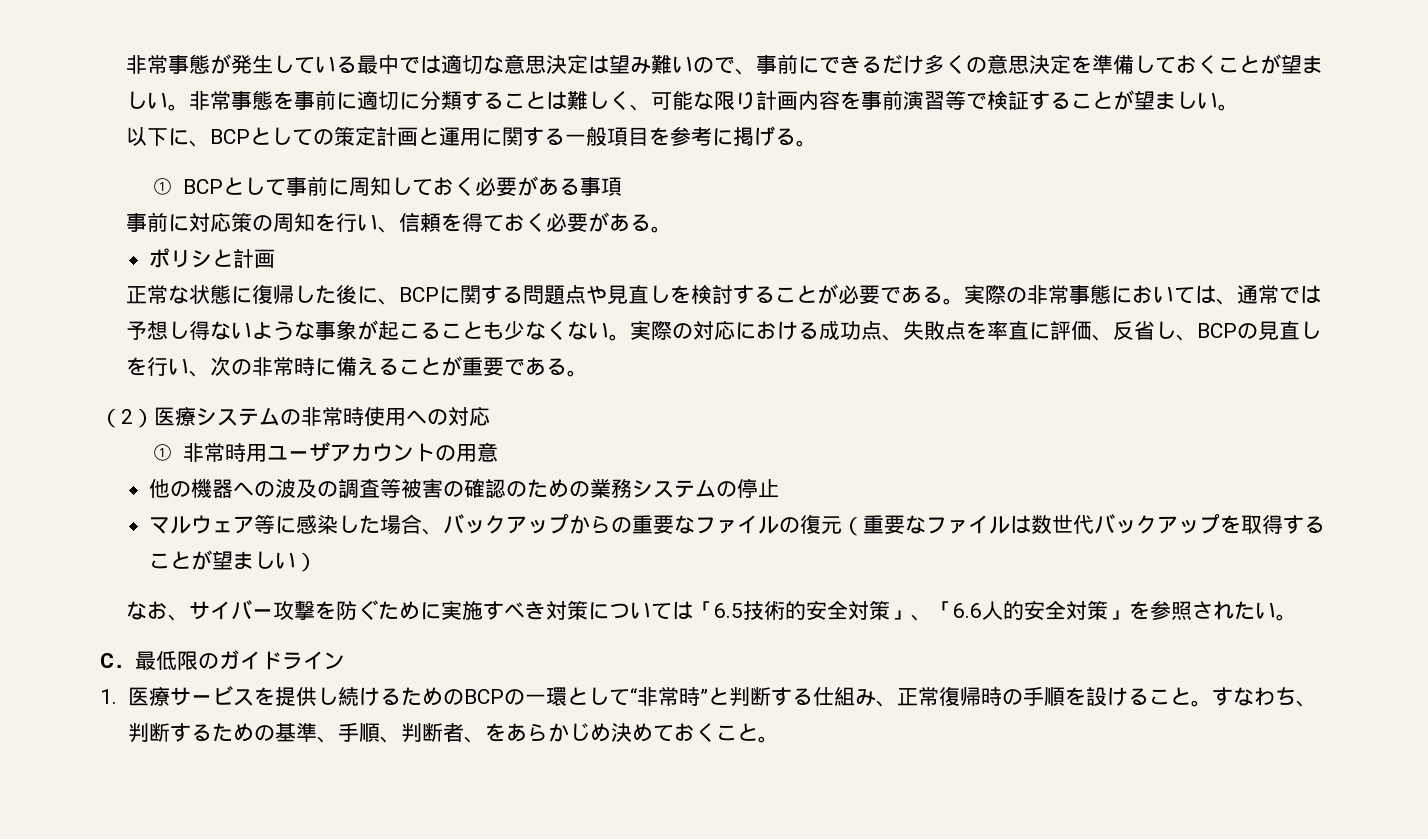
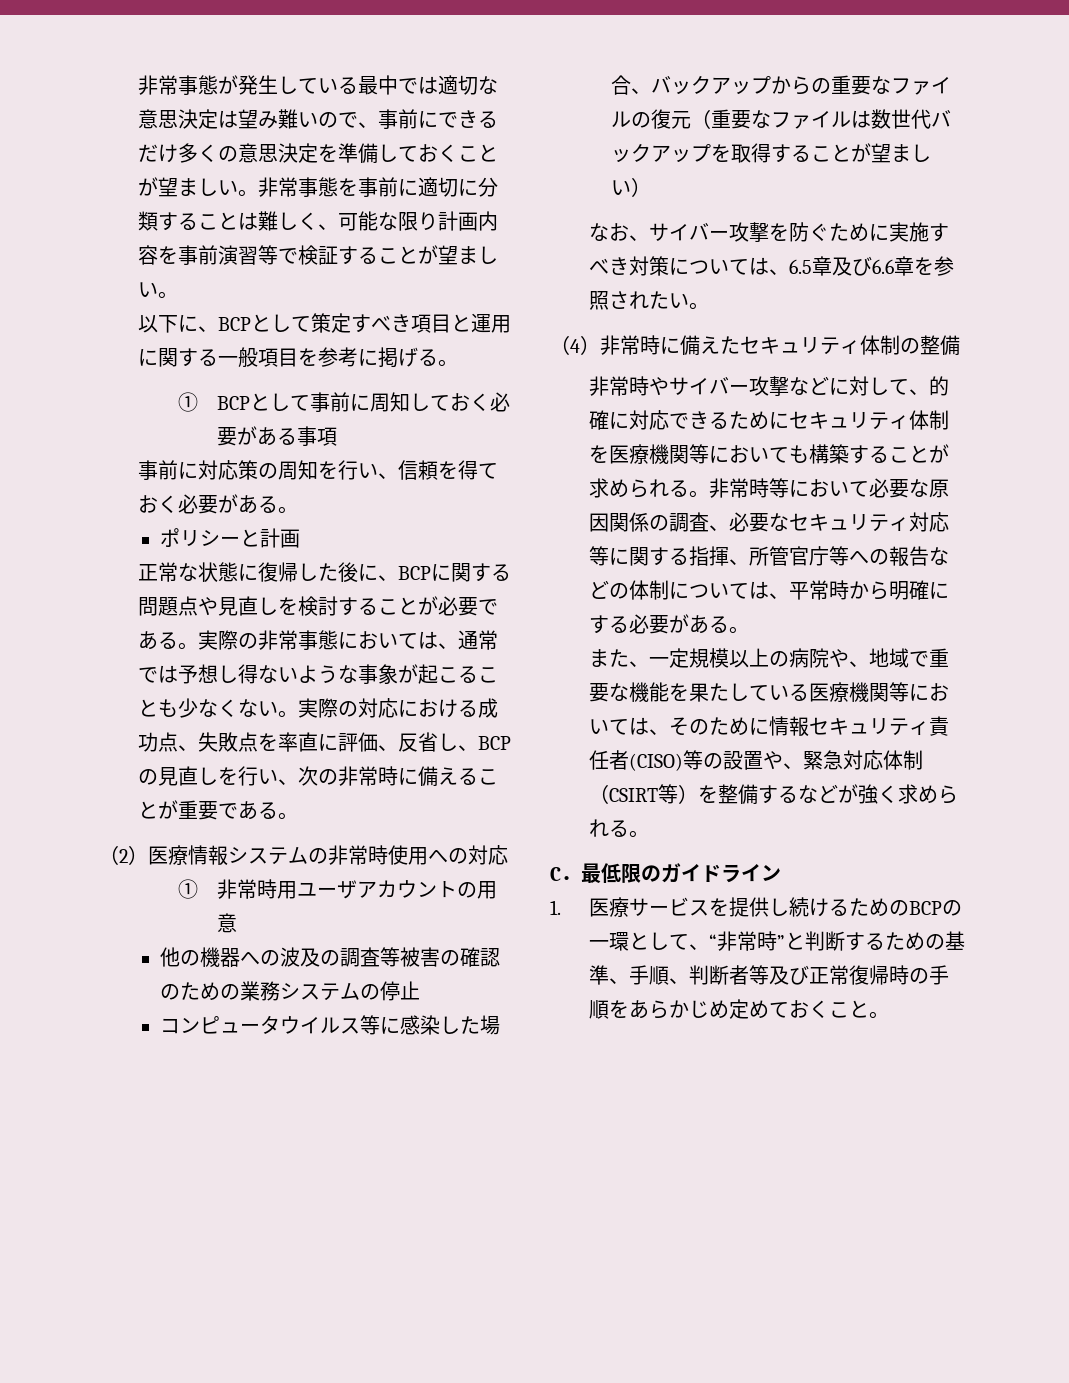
- 以下に、BCPとしての策定計画と運用に関する一般項目を参考に掲げる。
+ 以下に、BCPとして策定すべき項目と運用に関する一般項目を参考に掲げる。
- ポリシと計画
+ ポリシーと計画
- （2）医療システムの非常時使用への対応
+ （2）医療情報システムの非常時使用への対応
- マルウェア等に感染した場合、バックアップからの重要なファイルの復元（重要なファイルは数世代バックアップを取得することが望ましい）
+ コンピュータウイルス等に感染した場合、バックアップからの重要なファイルの復元（重要なファイルは数世代バックアップを取得することが望ましい）
- なお、サイバー攻撃を防ぐために実施すべき対策については「6.5技術的安全対策」、「6.6人的安全対策」を参照されたい。
+ なお、サイバー攻撃を防ぐために実施すべき対策については、6.5章及び6.6章を参照されたい。
+ （4）非常時に備えたセキュリティ体制の整備
+ 非常時やサイバー攻撃などに対して、的確に対応できるためにセキュリティ体制を医療機関等においても構築することが求められる。非常時等において必要な原因関係の調査、必要なセキュリティ対応等に関する指揮、所管官庁等への報告などの体制については、平常時から明確にする必要がある。
+ また、一定規模以上の病院や、地域で重要な機能を果たしている医療機関等においては、そのために情報セキュリティ責任者(CISO)等の設置や、緊急対応体制（CSIRT等）を整備するなどが強く求められる。
- 1.医療サービスを提供し続けるためのBCPの一環として“非常時”と判断する仕組み、正常復帰時の手順を設けること。すなわち、判断するための基準、手順、判断者、をあらかじめ決めておくこと。
+ 1.医療サービスを提供し続けるためのBCPの一環として、“非常時”と判断するための基準、手順、判断者等及び正常復帰時の手順をあらかじめ定めておくこと。

